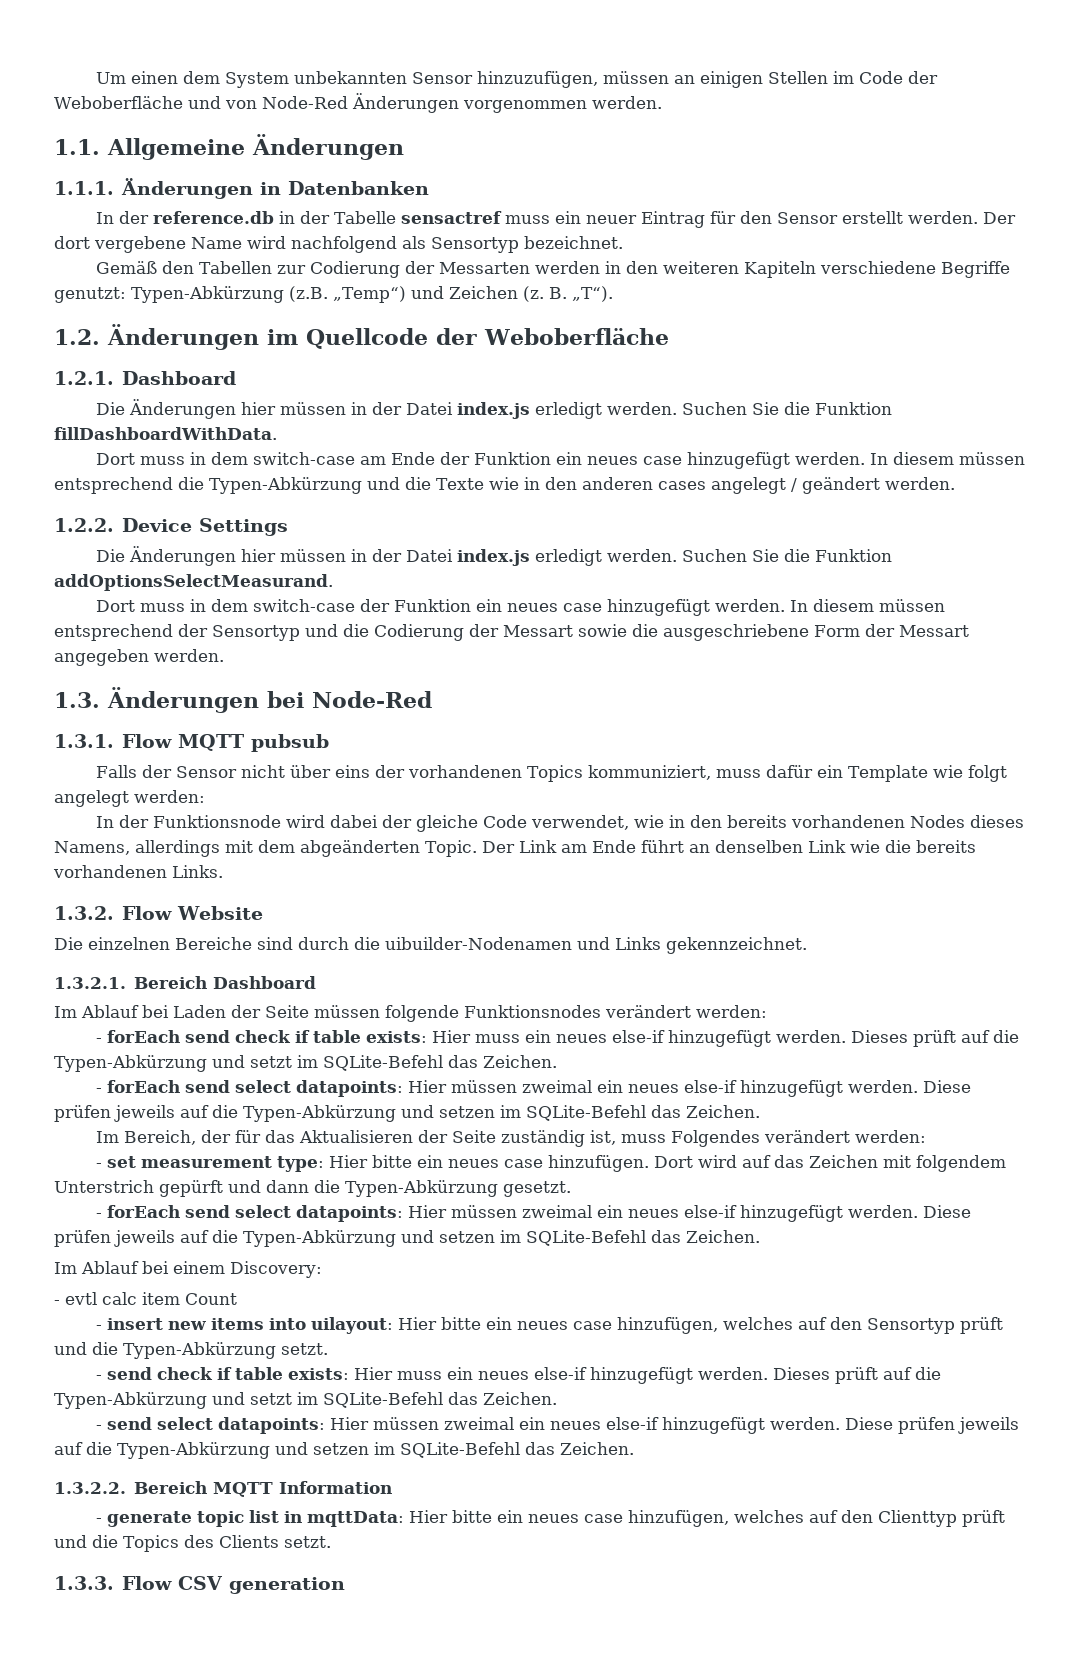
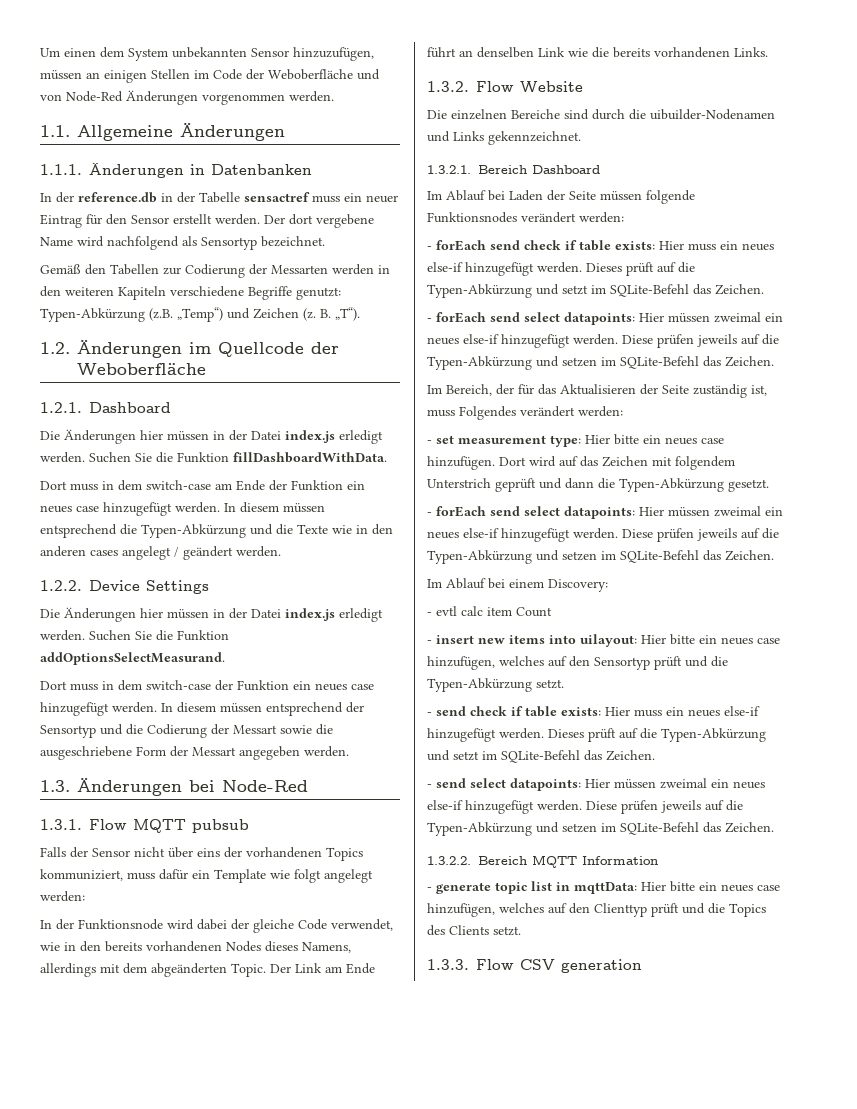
- Dort wird auf das Zeichen mit folgendem Unterstrich gepürft und dann die Typen-Abkürzung gesetzt.
+ Dort wird auf das Zeichen mit folgendem Unterstrich geprüft und dann die Typen-Abkürzung gesetzt.

